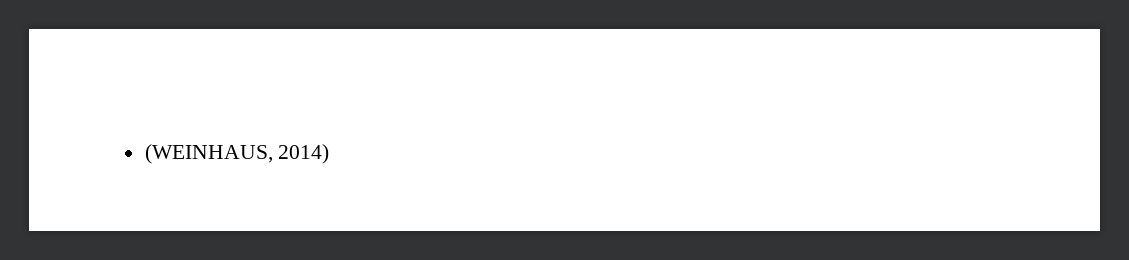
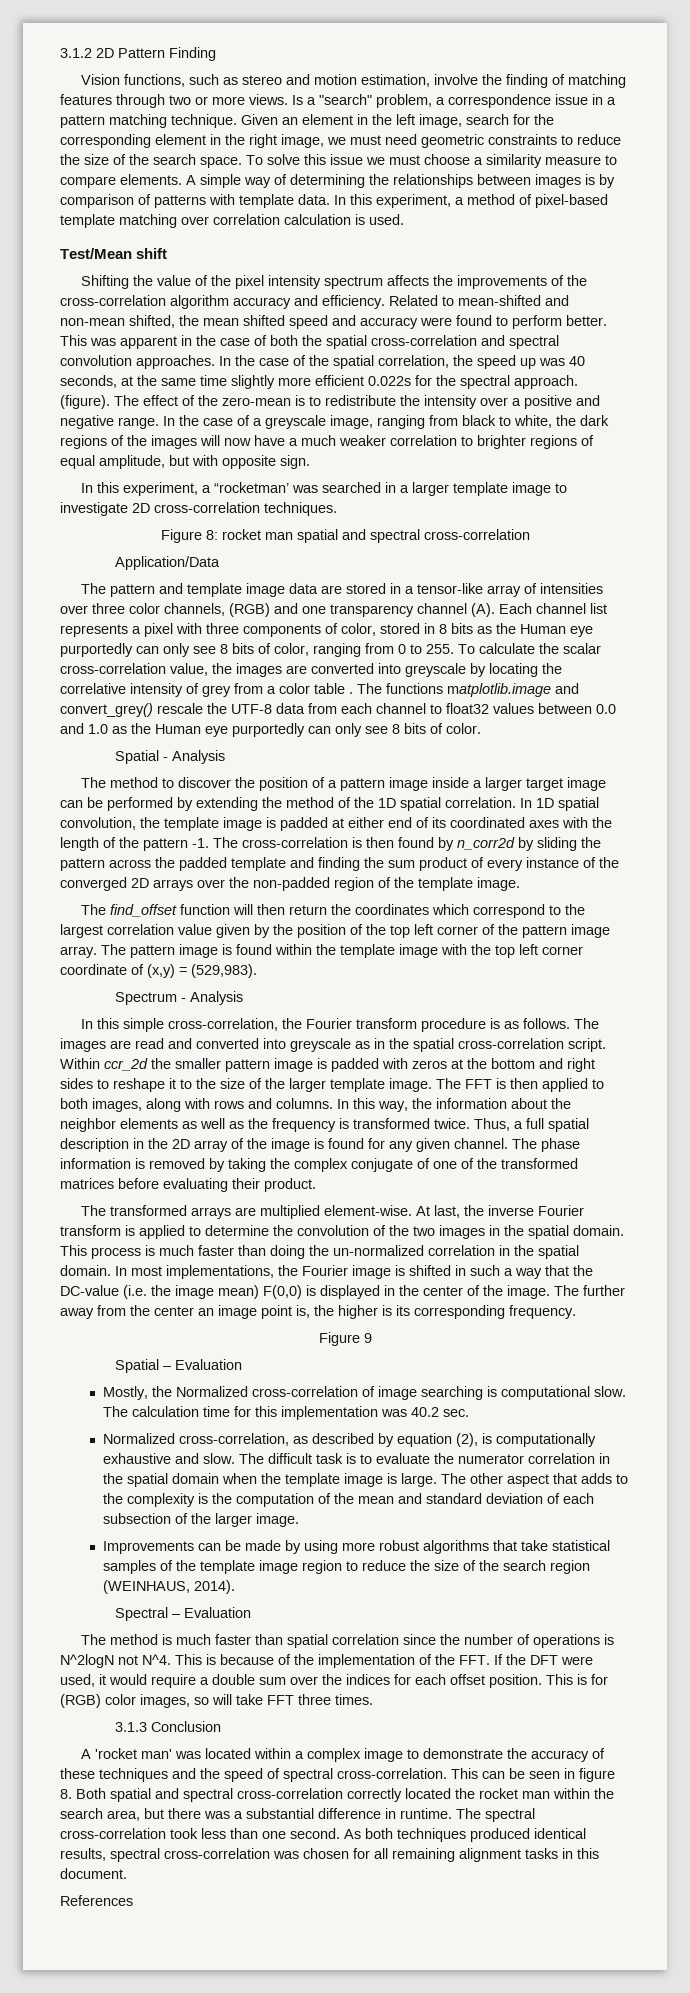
- (WEINHAUS, 2014)
+ 3.1.2 2D Pattern Finding
+ Vision functions, such as stereo and motion estimation, involve the finding of matching features through two or more views. Is a "search" problem, a correspondence issue in a pattern matching technique. Given an element in the left image, search for the corresponding element in the right image, we must need geometric constraints to reduce the size of the search space. To solve this issue we must choose a similarity measure to compare elements. A simple way of determining the relationships between images is by comparison of patterns with template data. In this experiment, a method of pixel-based template matching over correlation calculation is used.
+ Test/Mean shift
+ Shifting the value of the pixel intensity spectrum affects the improvements of the cross-correlation algorithm accuracy and efficiency. Related to mean-shifted and non-mean shifted, the mean shifted speed and accuracy were found to perform better. This was apparent in the case of both the spatial cross-correlation and spectral convolution approaches. In the case of the spatial correlation, the speed up was 40 seconds, at the same time slightly more efficient 0.022s for the spectral approach. (figure). The effect of the zero-mean is to redistribute the intensity over a positive and negative range. In the case of a greyscale image, ranging from black to white, the dark regions of the images will now have a much weaker correlation to brighter regions of equal amplitude, but with opposite sign.
+ In this experiment, a “rocketman’ was searched in a larger template image to investigate 2D cross-correlation techniques.
+ Figure 8: rocket man spatial and spectral cross-correlation
+ Application/Data
+ The pattern and template image data are stored in a tensor-like array of intensities over three color channels, (RGB) and one transparency channel (A). Each channel list represents a pixel with three components of color, stored in 8 bits as the Human eye purportedly can only see 8 bits of color, ranging from 0 to 255. To calculate the scalar cross-correlation value, the images are converted into greyscale by locating the correlative intensity of grey from a color table . The functions matplotlib.image and convert_grey() rescale the UTF-8 data from each channel to float32 values between 0.0 and 1.0 as the Human eye purportedly can only see 8 bits of color.
+ Spatial - Analysis
+ The method to discover the position of a pattern image inside a larger target image can be performed by extending the method of the 1D spatial correlation. In 1D spatial convolution, the template image is padded at either end of its coordinated axes with the length of the pattern -1. The cross-correlation is then found by n_corr2d by sliding the pattern across the padded template and finding the sum product of every instance of the converged 2D arrays over the non-padded region of the template image.
+ The find_offset function will then return the coordinates which correspond to the largest correlation value given by the position of the top left corner of the pattern image array. The pattern image is found within the template image with the top left corner coordinate of (x,y) = (529,983).
+ Spectrum - Analysis
+ In this simple cross-correlation, the Fourier transform procedure is as follows. The images are read and converted into greyscale as in the spatial cross-correlation script. Within ccr_2d the smaller pattern image is padded with zeros at the bottom and right sides to reshape it to the size of the larger template image. The FFT is then applied to both images, along with rows and columns. In this way, the information about the neighbor elements as well as the frequency is transformed twice. Thus, a full spatial description in the 2D array of the image is found for any given channel. The phase information is removed by taking the complex conjugate of one of the transformed matrices before evaluating their product.
+ The transformed arrays are multiplied element-wise. At last, the inverse Fourier transform is applied to determine the convolution of the two images in the spatial domain. This process is much faster than doing the un-normalized correlation in the spatial domain. In most implementations, the Fourier image is shifted in such a way that the DC-value (i.e. the image mean) F(0,0) is displayed in the center of the image. The further away from the center an image point is, the higher is its corresponding frequency.
+ Figure 9
+ Spatial – Evaluation
+ Mostly, the Normalized cross-correlation of image searching is computational slow. The calculation time for this implementation was 40.2 sec.
+ Normalized cross-correlation, as described by equation (2), is computationally exhaustive and slow. The difficult task is to evaluate the numerator correlation in the spatial domain when the template image is large. The other aspect that adds to the complexity is the computation of the mean and standard deviation of each subsection of the larger image.
+ Improvements can be made by using more robust algorithms that take statistical samples of the template image region to reduce the size of the search region (WEINHAUS, 2014).
+ Spectral – Evaluation
+ The method is much faster than spatial correlation since the number of operations is N^2logN not N^4. This is because of the implementation of the FFT. If the DFT were used, it would require a double sum over the indices for each offset position. This is for (RGB) color images, so will take FFT three times.
+ 3.1.3 Conclusion
+ A 'rocket man' was located within a complex image to demonstrate the accuracy of these techniques and the speed of spectral cross-correlation. This can be seen in figure 8. Both spatial and spectral cross-correlation correctly located the rocket man within the search area, but there was a substantial difference in runtime. The spectral cross-correlation took less than one second. As both techniques produced identical results, spectral cross-correlation was chosen for all remaining alignment tasks in this document.
+ References

